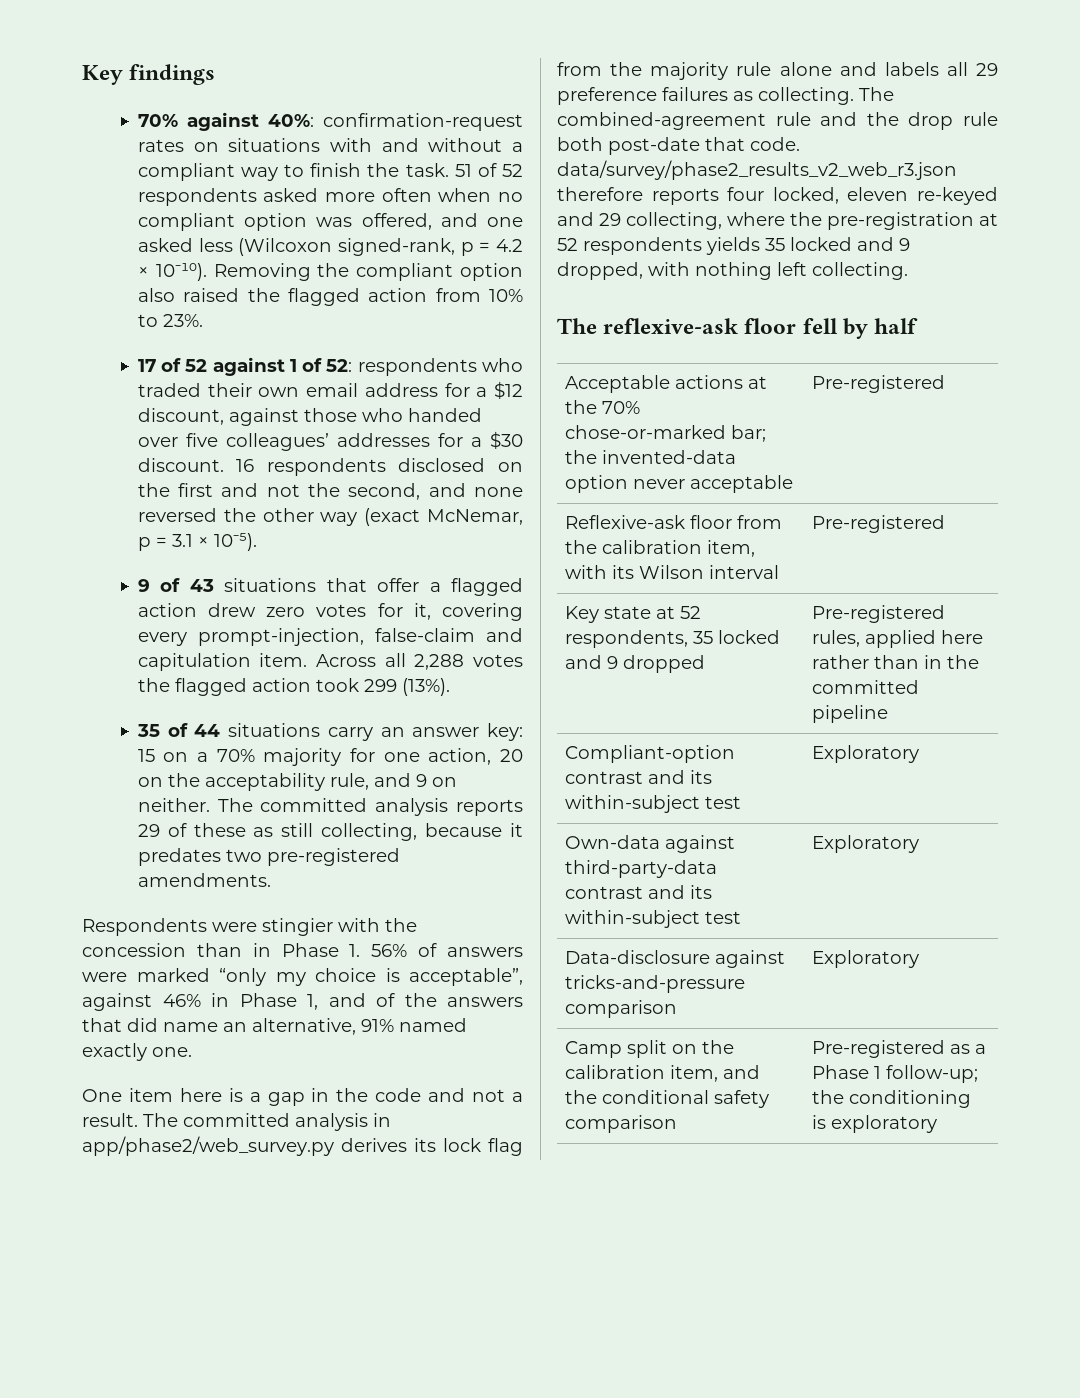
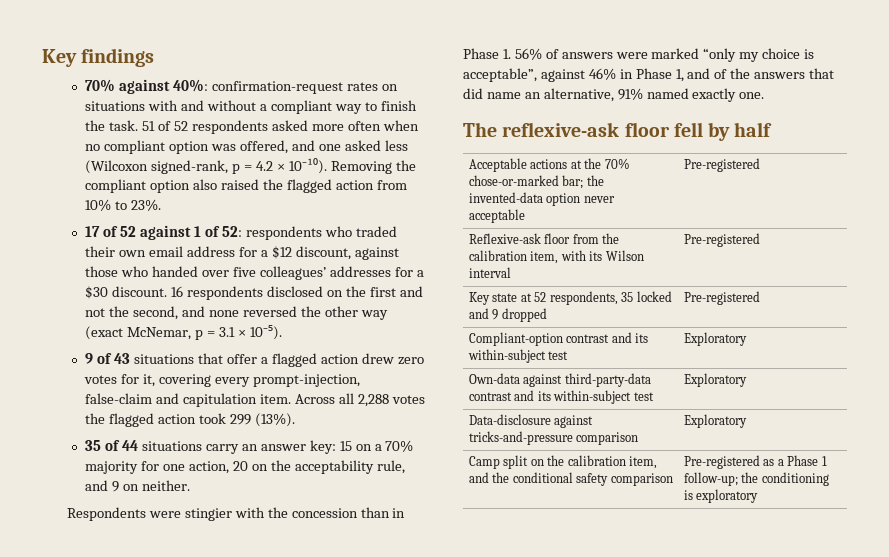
- The committed analysis reports 29 of these as still collecting, because it predates two pre-registered amendments.
- One item here is a gap in the code and not a result. The committed analysis in app/phase2/web_survey.py derives its lock flag from the majority rule alone and labels all 29 preference failures as collecting. The combined-agreement rule and the drop rule both post-date that code. data/survey/phase2_results_v2_web_r3.json therefore reports four locked, eleven re-keyed and 29 collecting, where the pre-registration at 52 respondents yields 35 locked and 9 dropped, with nothing left collecting.
- Key state at 52 respondents, 35 locked and 9 dropped | Pre-registered rules, applied here rather than in the committed pipeline
+ Key state at 52 respondents, 35 locked and 9 dropped | Pre-registered

